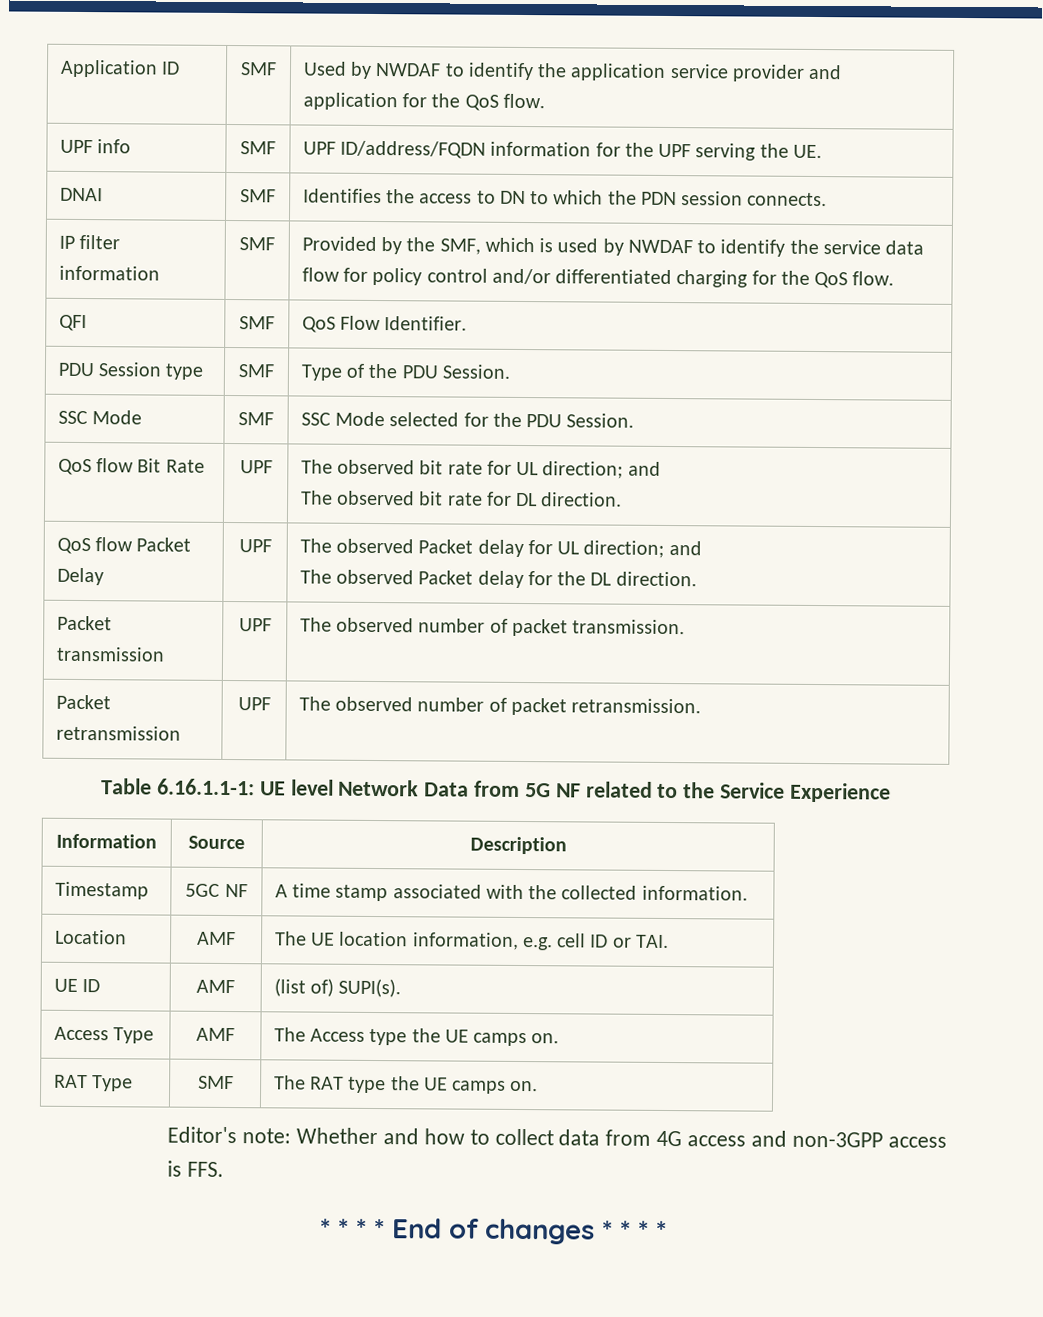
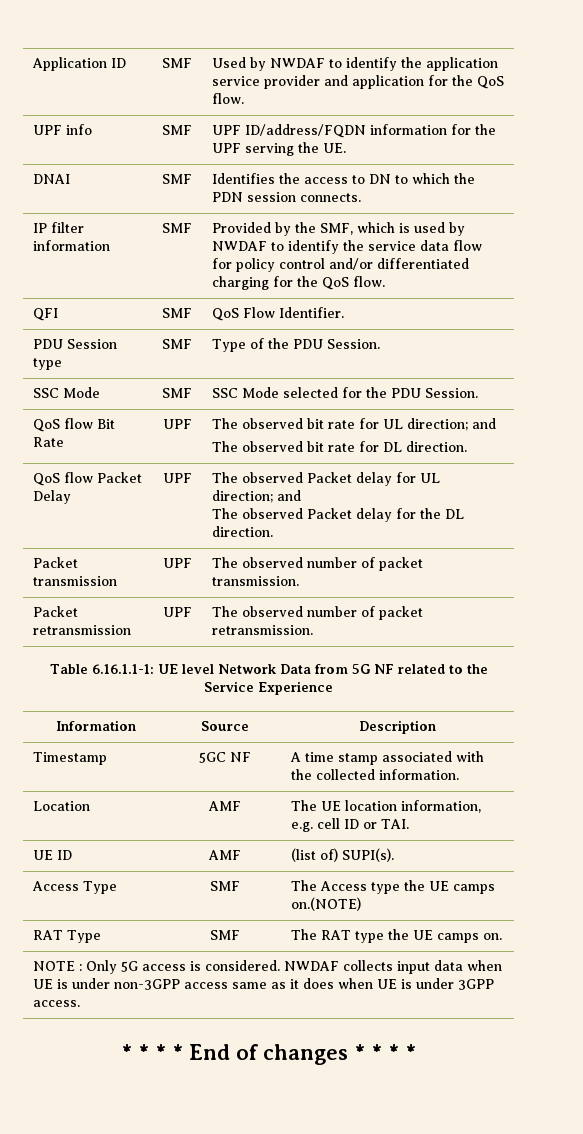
- Access Type | AMF | The Access type the UE camps on.
+ Access Type | SMF | The Access type the UE camps on.(NOTE)
- Editor's note: Whether and how to collect data from 4G access and non-3GPP access is FFS.
+ NOTE : Only 5G access is considered. NWDAF collects input data when UE is under non-3GPP access same as it does when UE is under 3GPP access.

